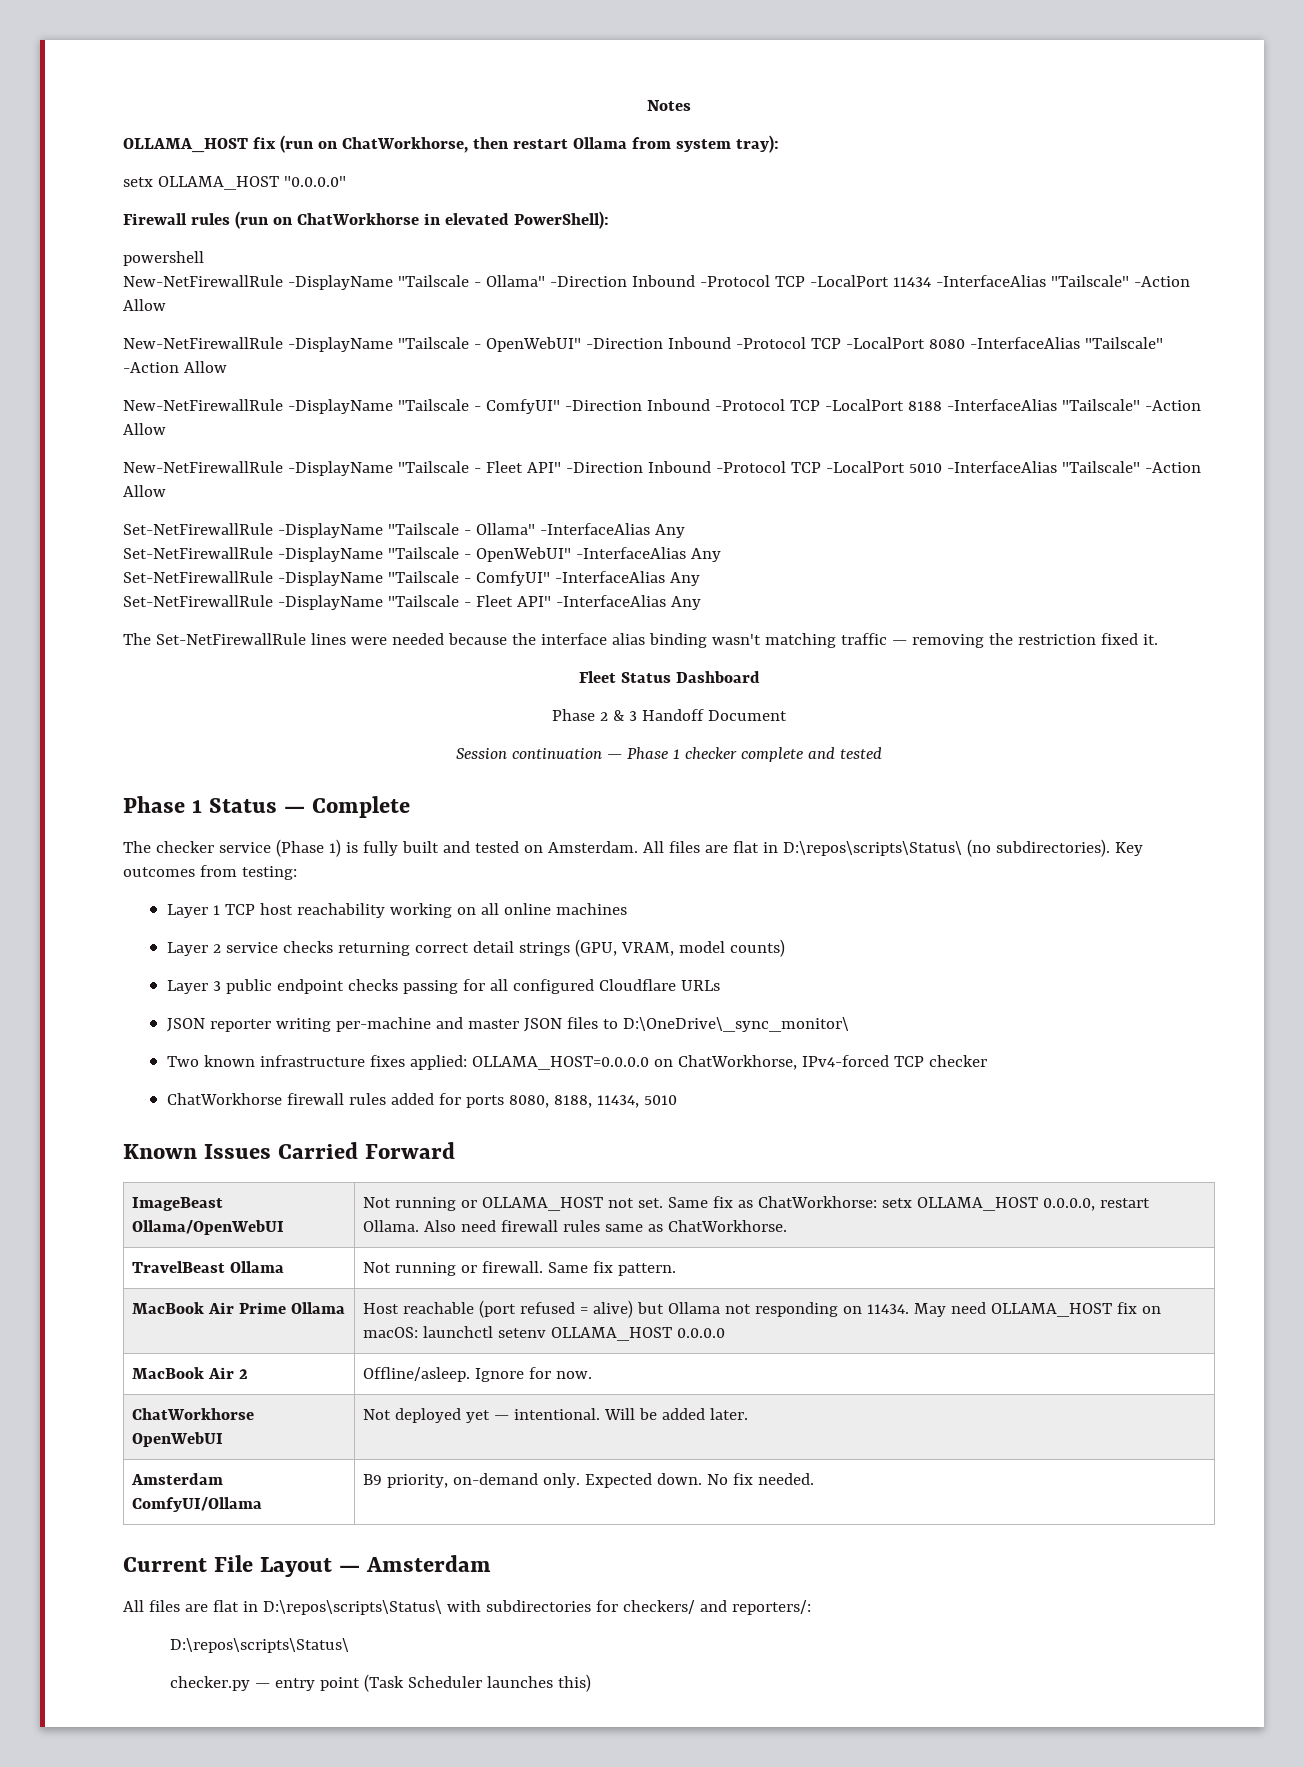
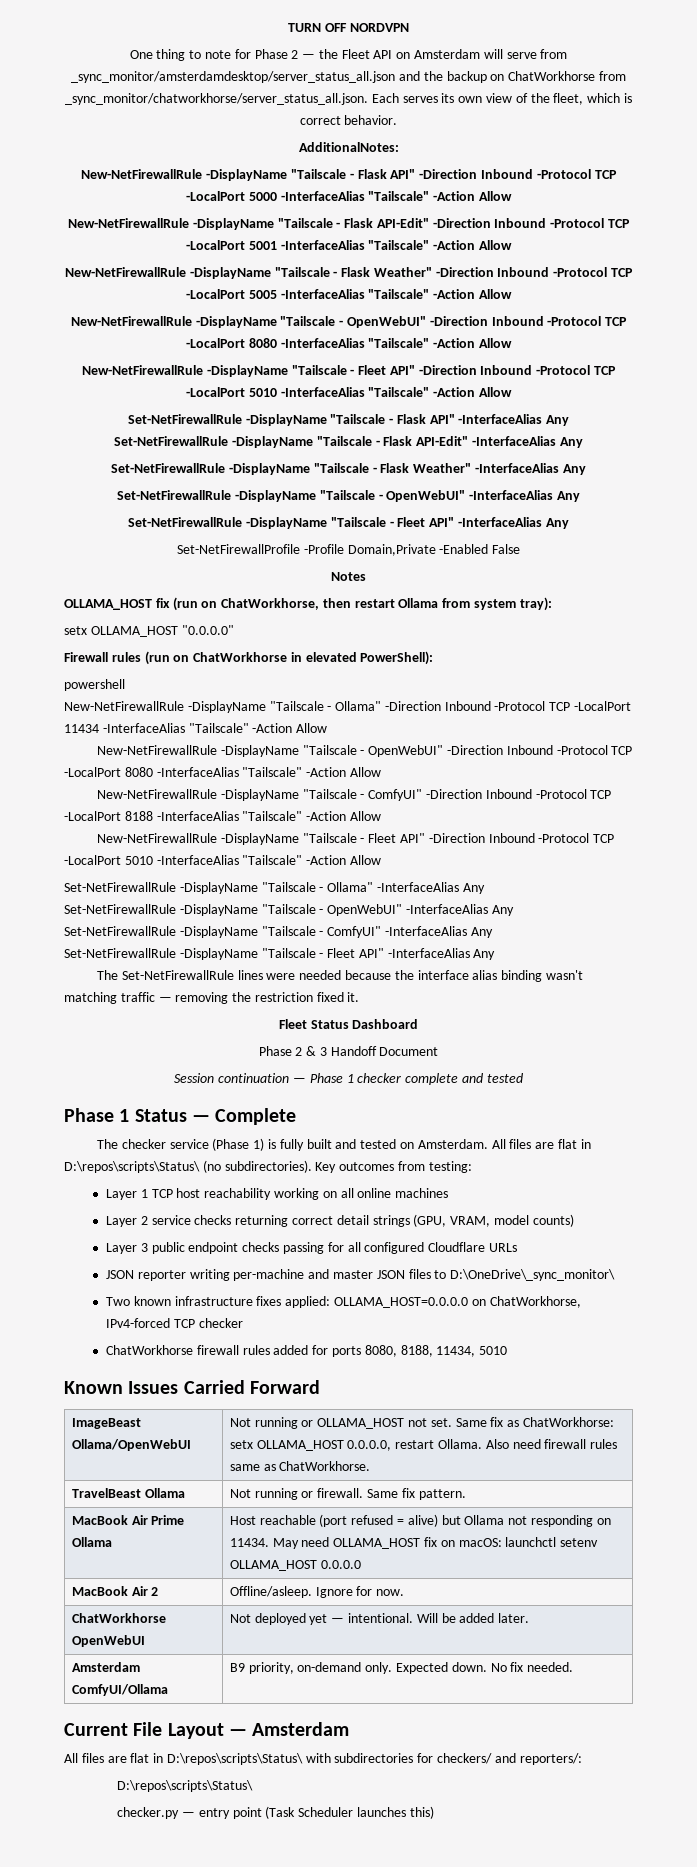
+ TURN OFF NORDVPN
+ One thing to note for Phase 2 — the Fleet API on Amsterdam will serve from _sync_monitor/amsterdamdesktop/server_status_all.json and the backup on ChatWorkhorse from _sync_monitor/chatworkhorse/server_status_all.json. Each serves its own view of the fleet, which is correct behavior.
+ AdditionalNotes:
+ New-NetFirewallRule -DisplayName "Tailscale - Flask API" -Direction Inbound -Protocol TCP -LocalPort 5000 -InterfaceAlias "Tailscale" -Action Allow
+ New-NetFirewallRule -DisplayName "Tailscale - Flask API-Edit" -Direction Inbound -Protocol TCP -LocalPort 5001 -InterfaceAlias "Tailscale" -Action Allow
+ New-NetFirewallRule -DisplayName "Tailscale - Flask Weather" -Direction Inbound -Protocol TCP -LocalPort 5005 -InterfaceAlias "Tailscale" -Action Allow
+ New-NetFirewallRule -DisplayName "Tailscale - OpenWebUI" -Direction Inbound -Protocol TCP -LocalPort 8080 -InterfaceAlias "Tailscale" -Action Allow
+ New-NetFirewallRule -DisplayName "Tailscale - Fleet API" -Direction Inbound -Protocol TCP -LocalPort 5010 -InterfaceAlias "Tailscale" -Action Allow
+ Set-NetFirewallRule -DisplayName "Tailscale - Flask API" -InterfaceAlias Any
+ Set-NetFirewallRule -DisplayName "Tailscale - Flask API-Edit" -InterfaceAlias Any
+ Set-NetFirewallRule -DisplayName "Tailscale - Flask Weather" -InterfaceAlias Any
+ Set-NetFirewallRule -DisplayName "Tailscale - OpenWebUI" -InterfaceAlias Any
+ Set-NetFirewallRule -DisplayName "Tailscale - Fleet API" -InterfaceAlias Any
+ Set-NetFirewallProfile -Profile Domain,Private -Enabled False

